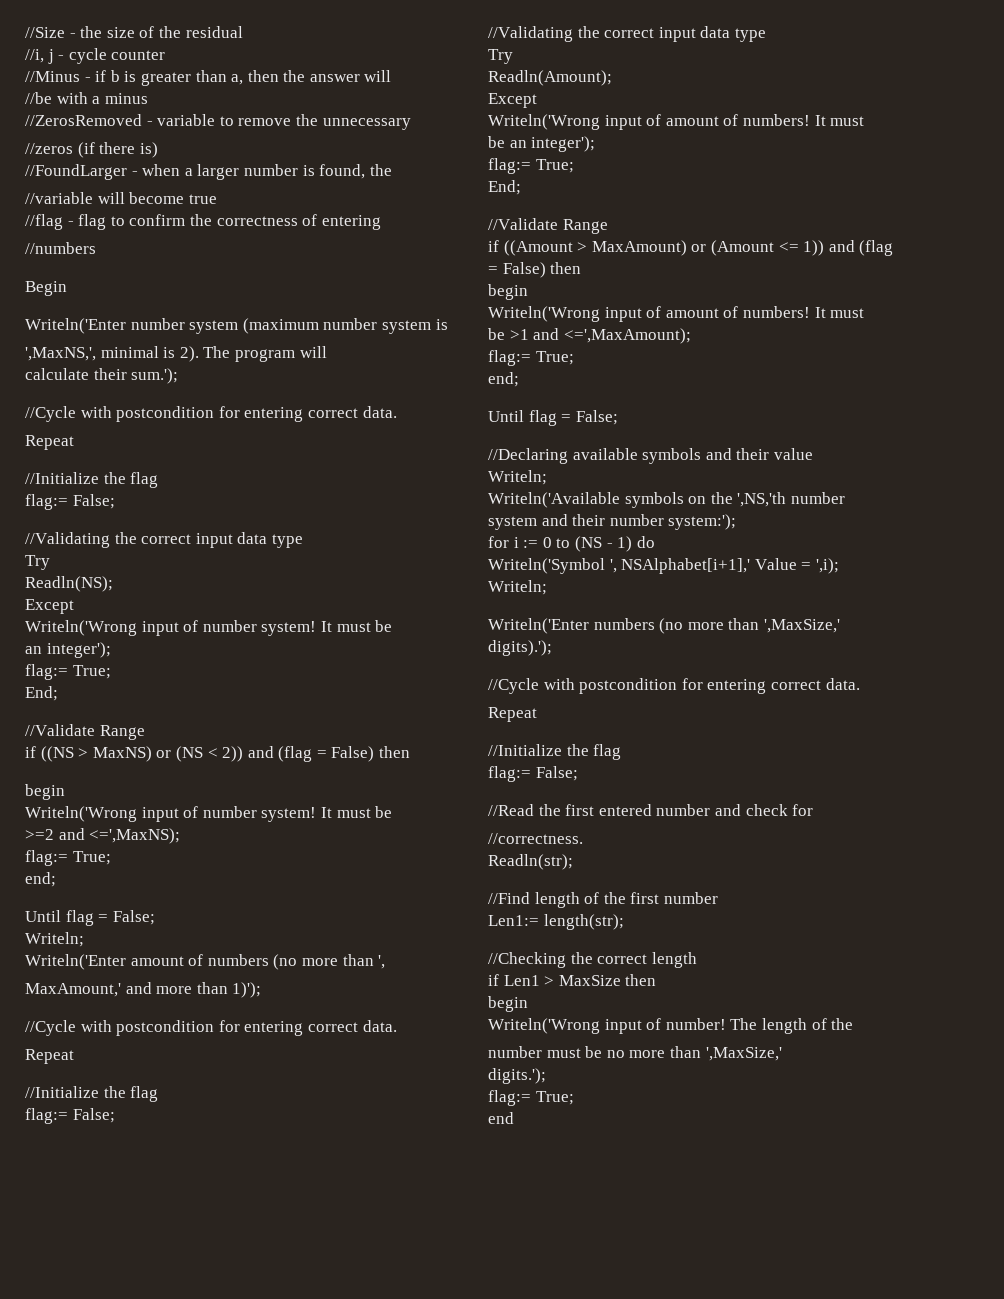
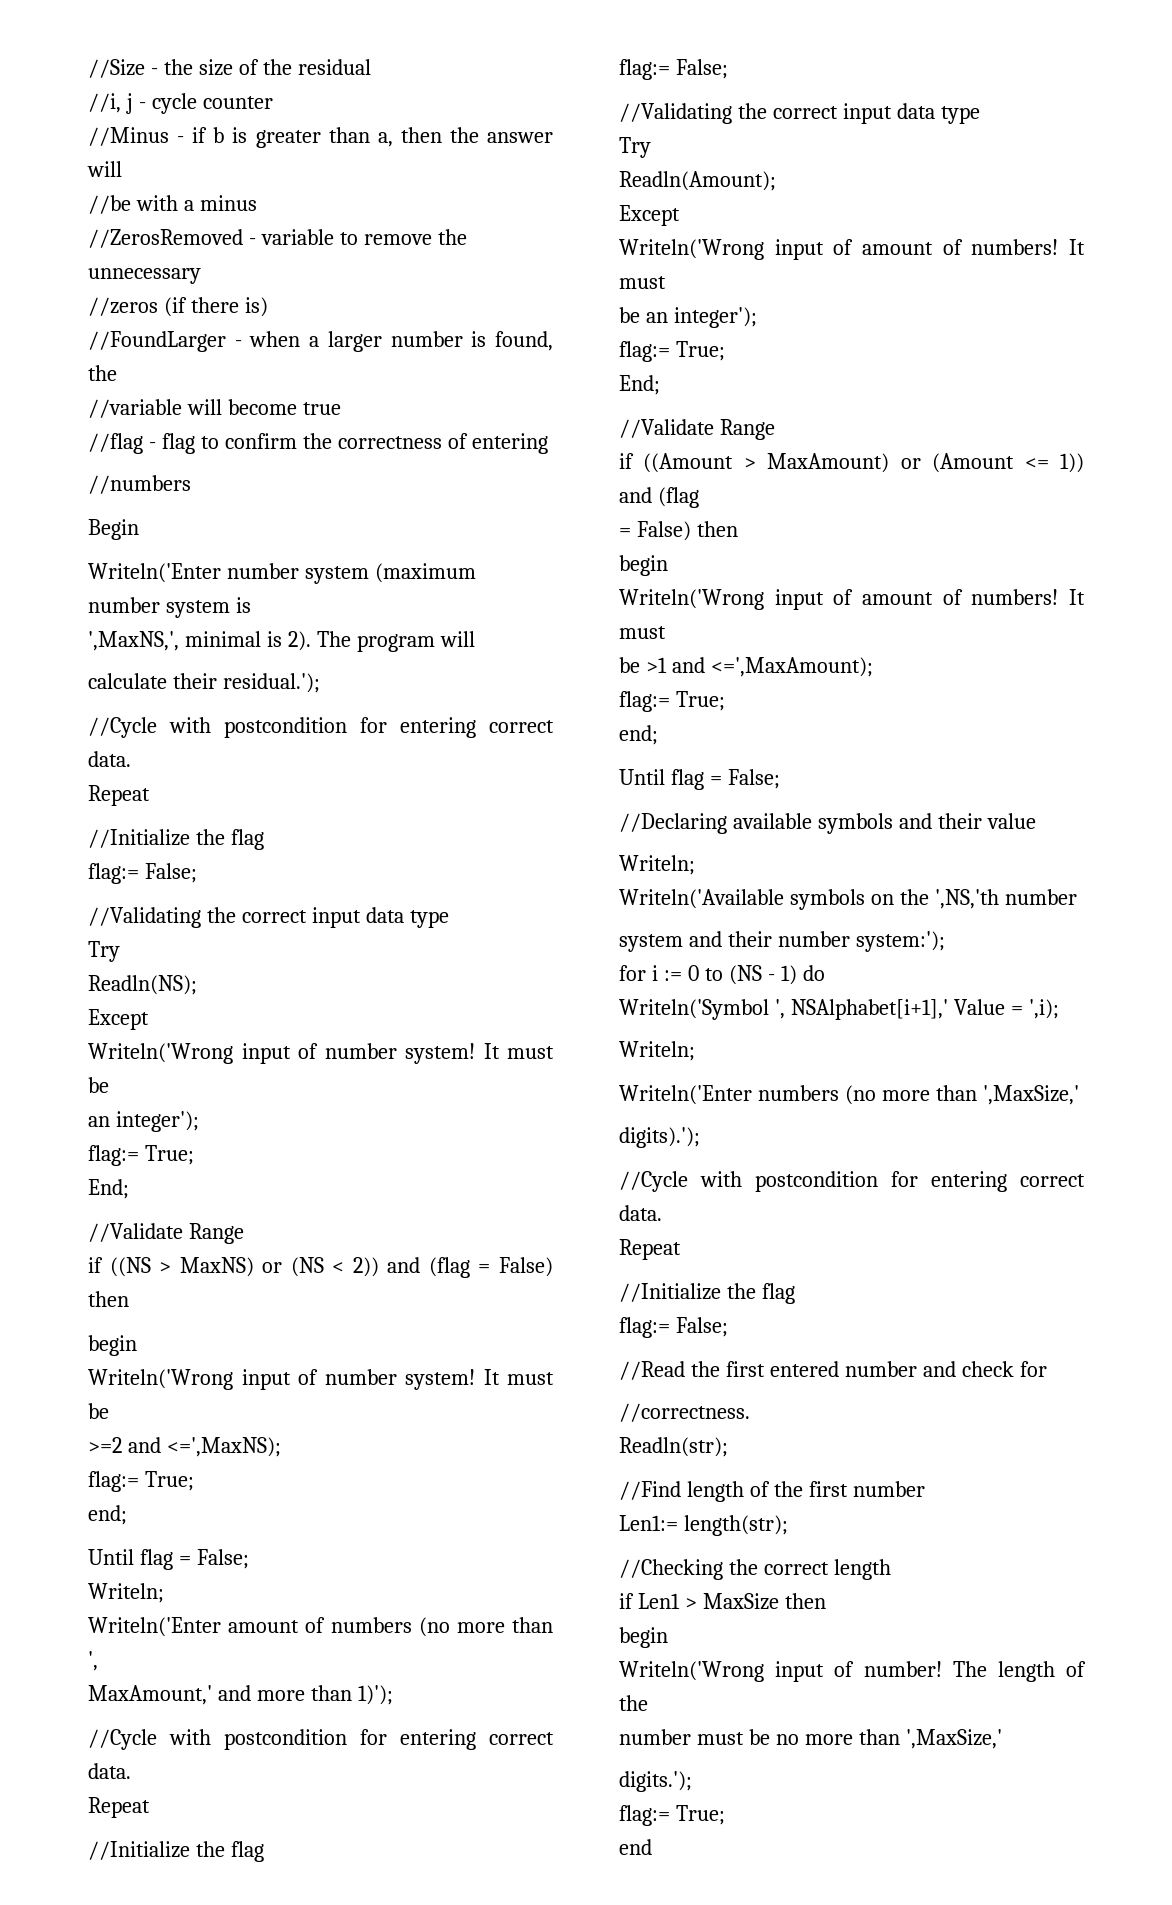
- calculate their sum.');
+ calculate their residual.');

